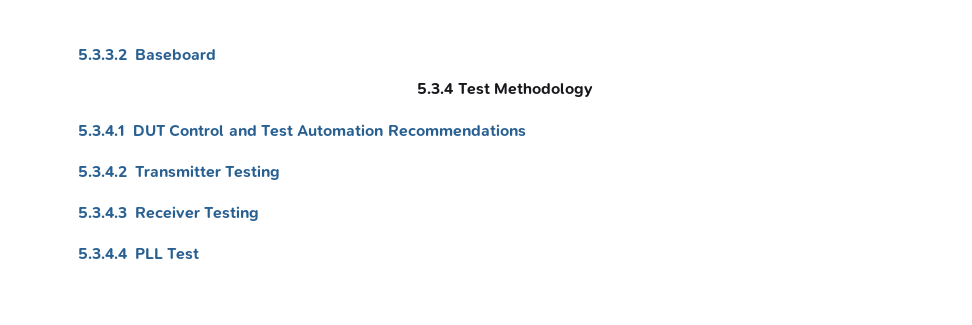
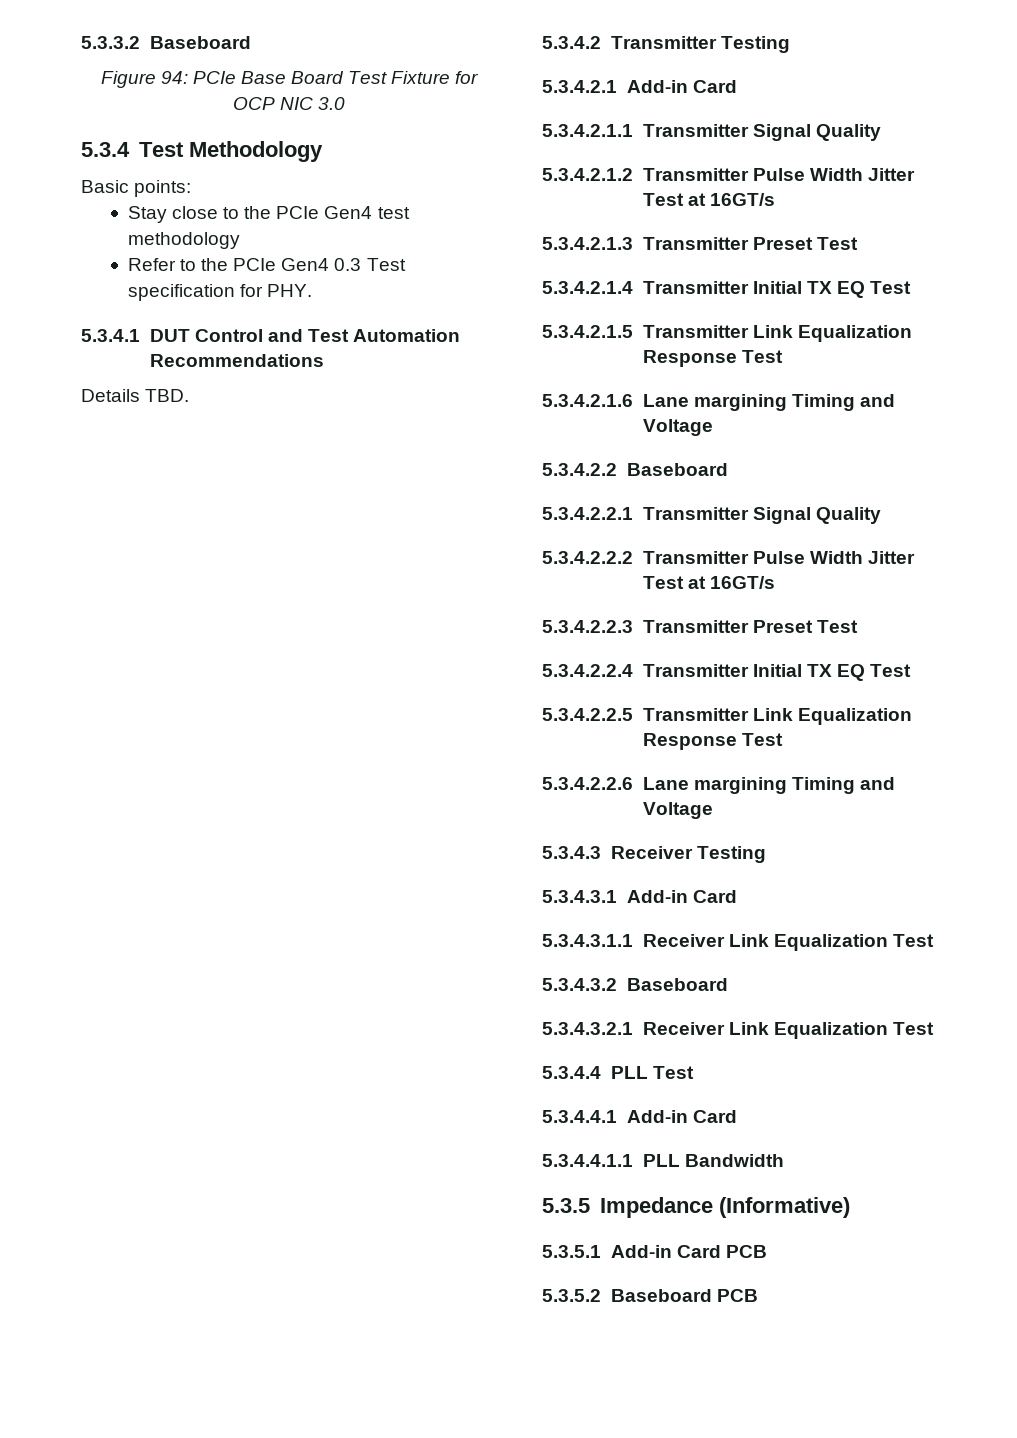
+ Figure 94: PCIe Base Board Test Fixture for OCP NIC 3.0
  5.3.4 Test Methodology
+ Basic points:
+ Stay close to the PCIe Gen4 test methodology
+ Refer to the PCIe Gen4 0.3 Test specification for PHY.
+ Details TBD.
+ 5.3.4.2.1 Add-in Card
+ 5.3.4.2.1.1 Transmitter Signal Quality
+ 5.3.4.2.1.2 Transmitter Pulse Width Jitter Test at 16GT/s
+ 5.3.4.2.1.3 Transmitter Preset Test
+ 5.3.4.2.1.4 Transmitter Initial TX EQ Test
+ 5.3.4.2.1.5 Transmitter Link Equalization Response Test
+ 5.3.4.2.1.6 Lane margining Timing and Voltage
+ 5.3.4.2.2 Baseboard
+ 5.3.4.2.2.1 Transmitter Signal Quality
+ 5.3.4.2.2.2 Transmitter Pulse Width Jitter Test at 16GT/s
+ 5.3.4.2.2.3 Transmitter Preset Test
+ 5.3.4.2.2.4 Transmitter Initial TX EQ Test
+ 5.3.4.2.2.5 Transmitter Link Equalization Response Test
+ 5.3.4.2.2.6 Lane margining Timing and Voltage
  5.3.4.3 Receiver Testing
+ 5.3.4.3.1 Add-in Card
+ 5.3.4.3.1.1 Receiver Link Equalization Test
+ 5.3.4.3.2 Baseboard
+ 5.3.4.3.2.1 Receiver Link Equalization Test
  5.3.4.4 PLL Test
+ 5.3.4.4.1 Add-in Card
+ 5.3.4.4.1.1 PLL Bandwidth
+ 5.3.5 Impedance (Informative)
+ 5.3.5.1 Add-in Card PCB
+ 5.3.5.2 Baseboard PCB

